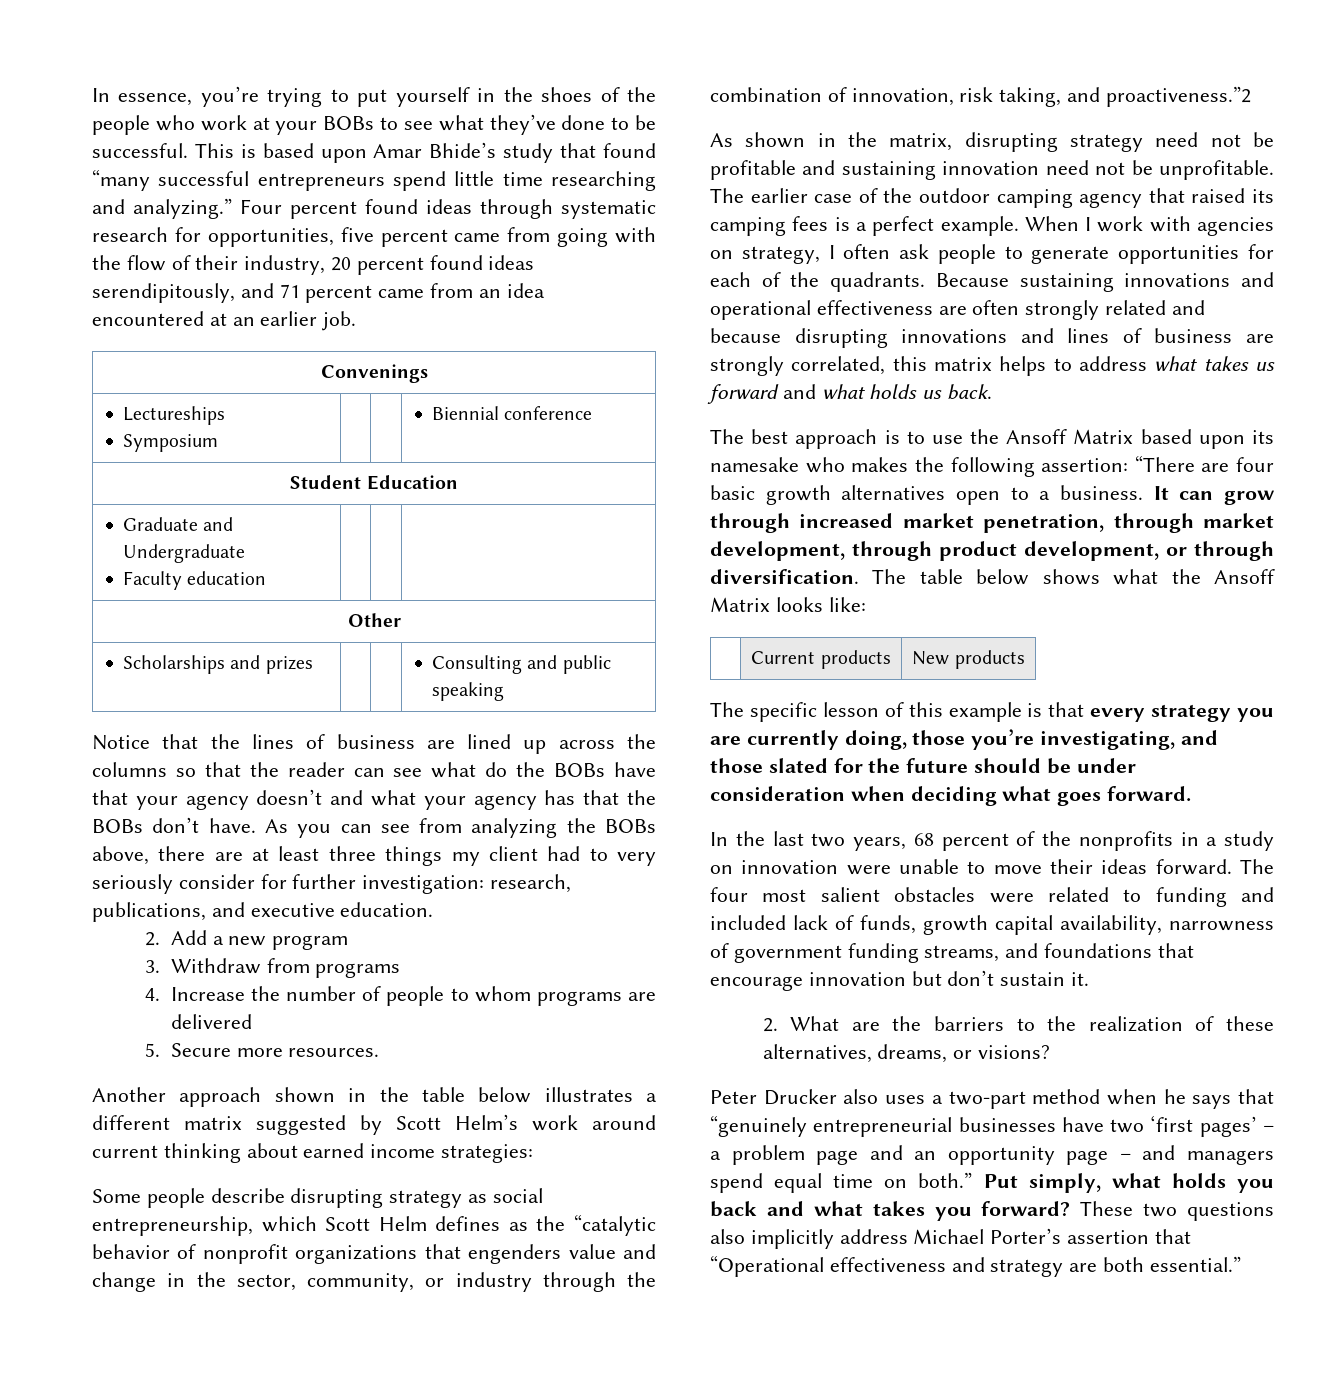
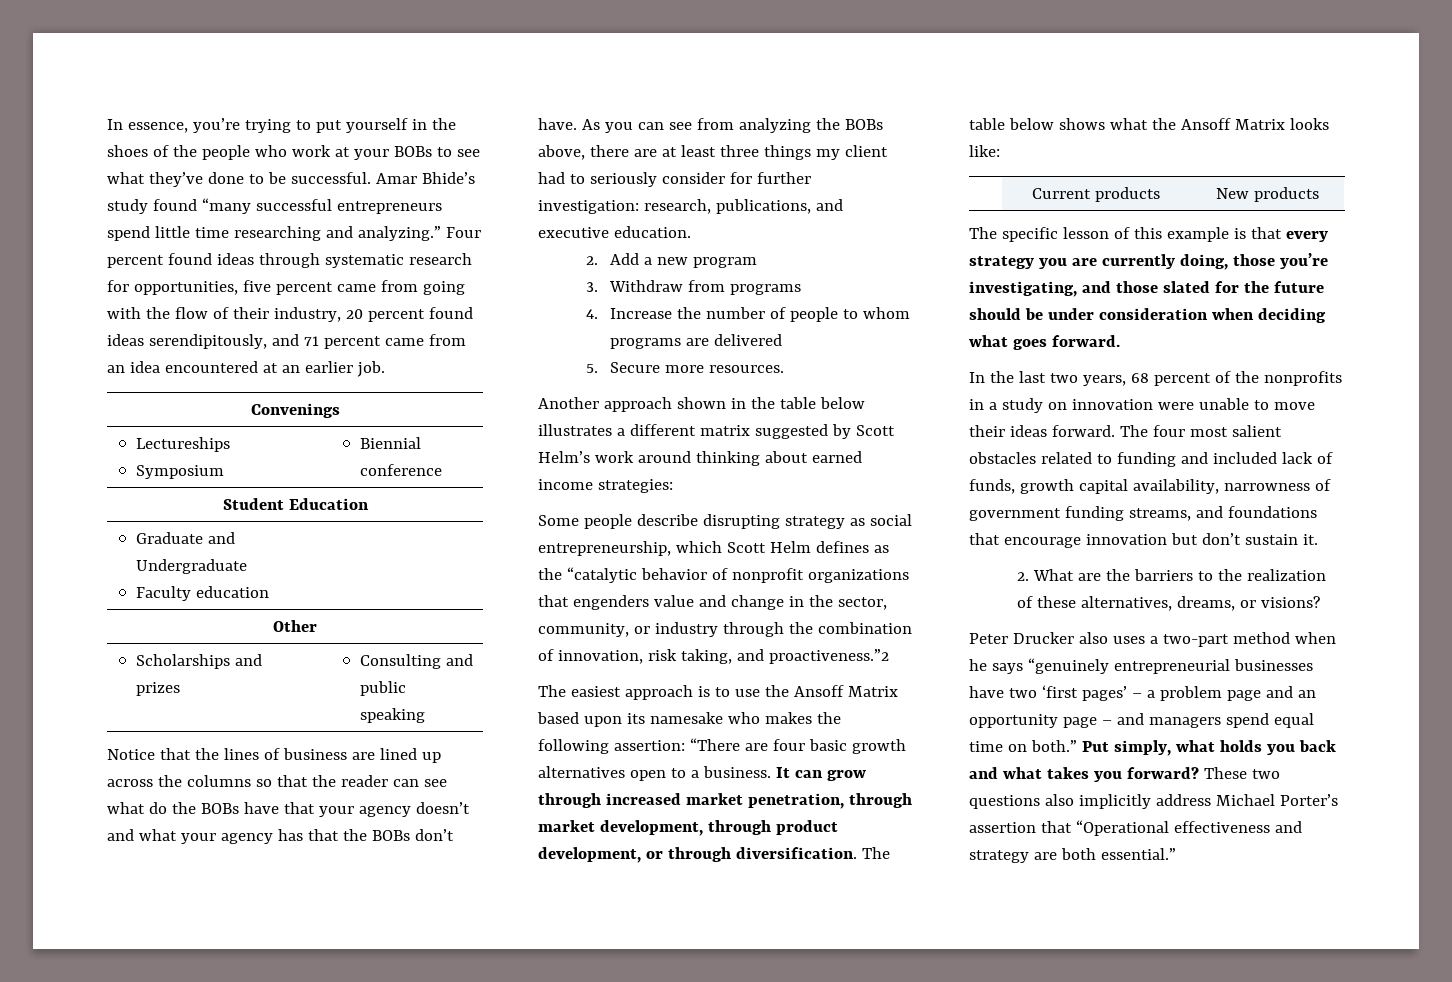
- This is based upon Amar Bhide’s study that found “many successful entrepreneurs spend little time researching and analyzing.”
+ Amar Bhide’s study found “many successful entrepreneurs spend little time researching and analyzing.”
- As you can see from analyzing the BOBs above, there are at least three things my client had to very seriously consider for further investigation: research, publications, and executive education.
+ As you can see from analyzing the BOBs above, there are at least three things my client had to seriously consider for further investigation: research, publications, and executive education.
- Another approach shown in the table below illustrates a different matrix suggested by Scott Helm’s work around current thinking about earned income strategies:
+ Another approach shown in the table below illustrates a different matrix suggested by Scott Helm’s work around thinking about earned income strategies:
- As shown in the matrix, disrupting strategy need not be profitable and sustaining innovation need not be unprofitable. The earlier case of the outdoor camping agency that raised its camping fees is a perfect example. When I work with agencies on strategy, I often ask people to generate opportunities for each of the quadrants. Because sustaining innovations and operational effectiveness are often strongly related and because disrupting innovations and lines of business are strongly correlated, this matrix helps to address what takes us forward and what holds us back.
- The best approach is to use the Ansoff Matrix based upon its namesake who makes the following assertion: “There are four basic growth alternatives open to a business.
+ The easiest approach is to use the Ansoff Matrix based upon its namesake who makes the following assertion: “There are four basic growth alternatives open to a business.
- The four most salient obstacles were related to funding and included lack of funds, growth capital availability, narrowness of government funding streams, and foundations that encourage innovation but don’t sustain it.
+ The four most salient obstacles related to funding and included lack of funds, growth capital availability, narrowness of government funding streams, and foundations that encourage innovation but don’t sustain it.
- Peter Drucker also uses a two-part method when he says that “genuinely entrepreneurial businesses have two ‘first pages’ – a problem page and an opportunity page – and managers spend equal time on both.”
+ Peter Drucker also uses a two-part method when he says “genuinely entrepreneurial businesses have two ‘first pages’ – a problem page and an opportunity page – and managers spend equal time on both.”

